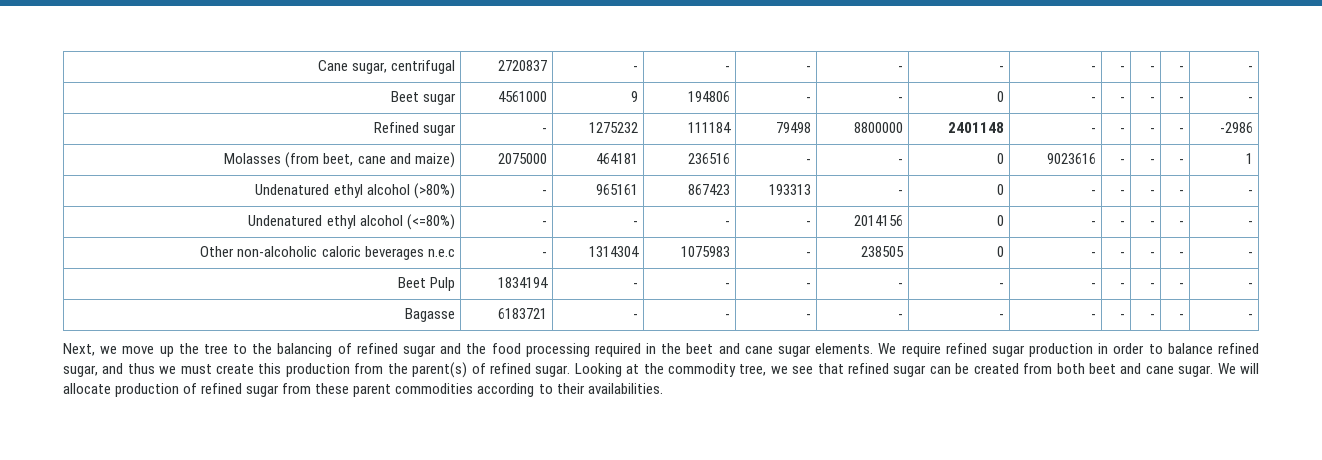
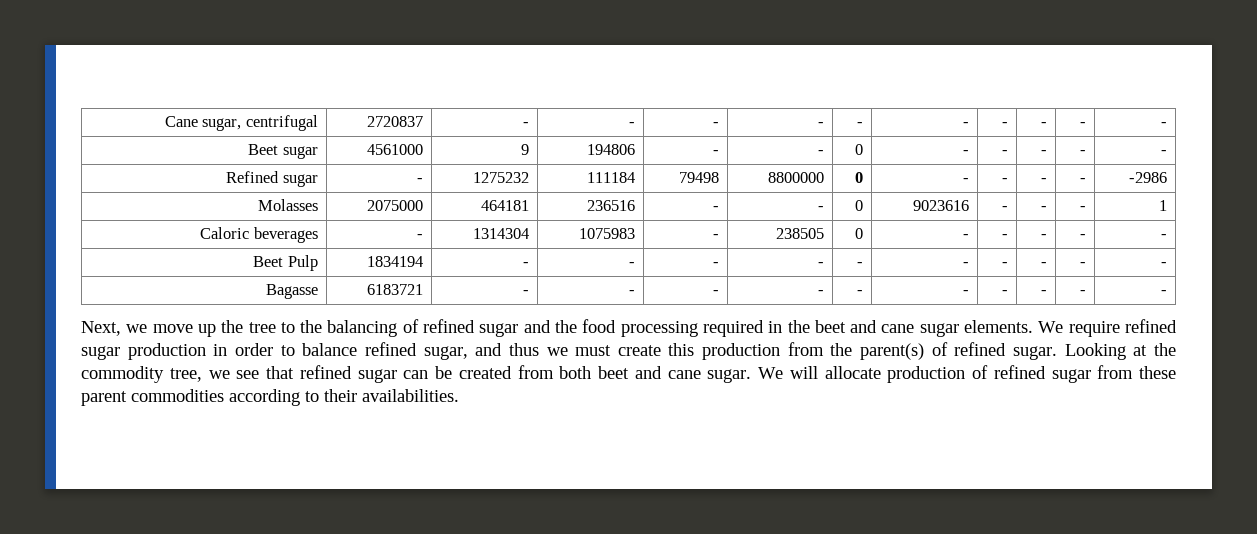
- Refined sugar | - | 1275232 | 111184 | 79498 | 8800000 | 2401148 | - | - | - | - | -2986
+ Refined sugar | - | 1275232 | 111184 | 79498 | 8800000 | 0 | - | - | - | - | -2986
- Molasses (from beet, cane and maize) | 2075000 | 464181 | 236516 | - | - | 0 | 9023616 | - | - | - | 1
+ Molasses | 2075000 | 464181 | 236516 | - | - | 0 | 9023616 | - | - | - | 1
- Undenatured ethyl alcohol (>80%) | - | 965161 | 867423 | 193313 | - | 0 | - | - | - | - | -
- Undenatured ethyl alcohol (<=80%) | - | - | - | - | 2014156 | 0 | - | - | - | - | -
- Other non-alcoholic caloric beverages n.e.c | - | 1314304 | 1075983 | - | 238505 | 0 | - | - | - | - | -
+ Caloric beverages | - | 1314304 | 1075983 | - | 238505 | 0 | - | - | - | - | -

